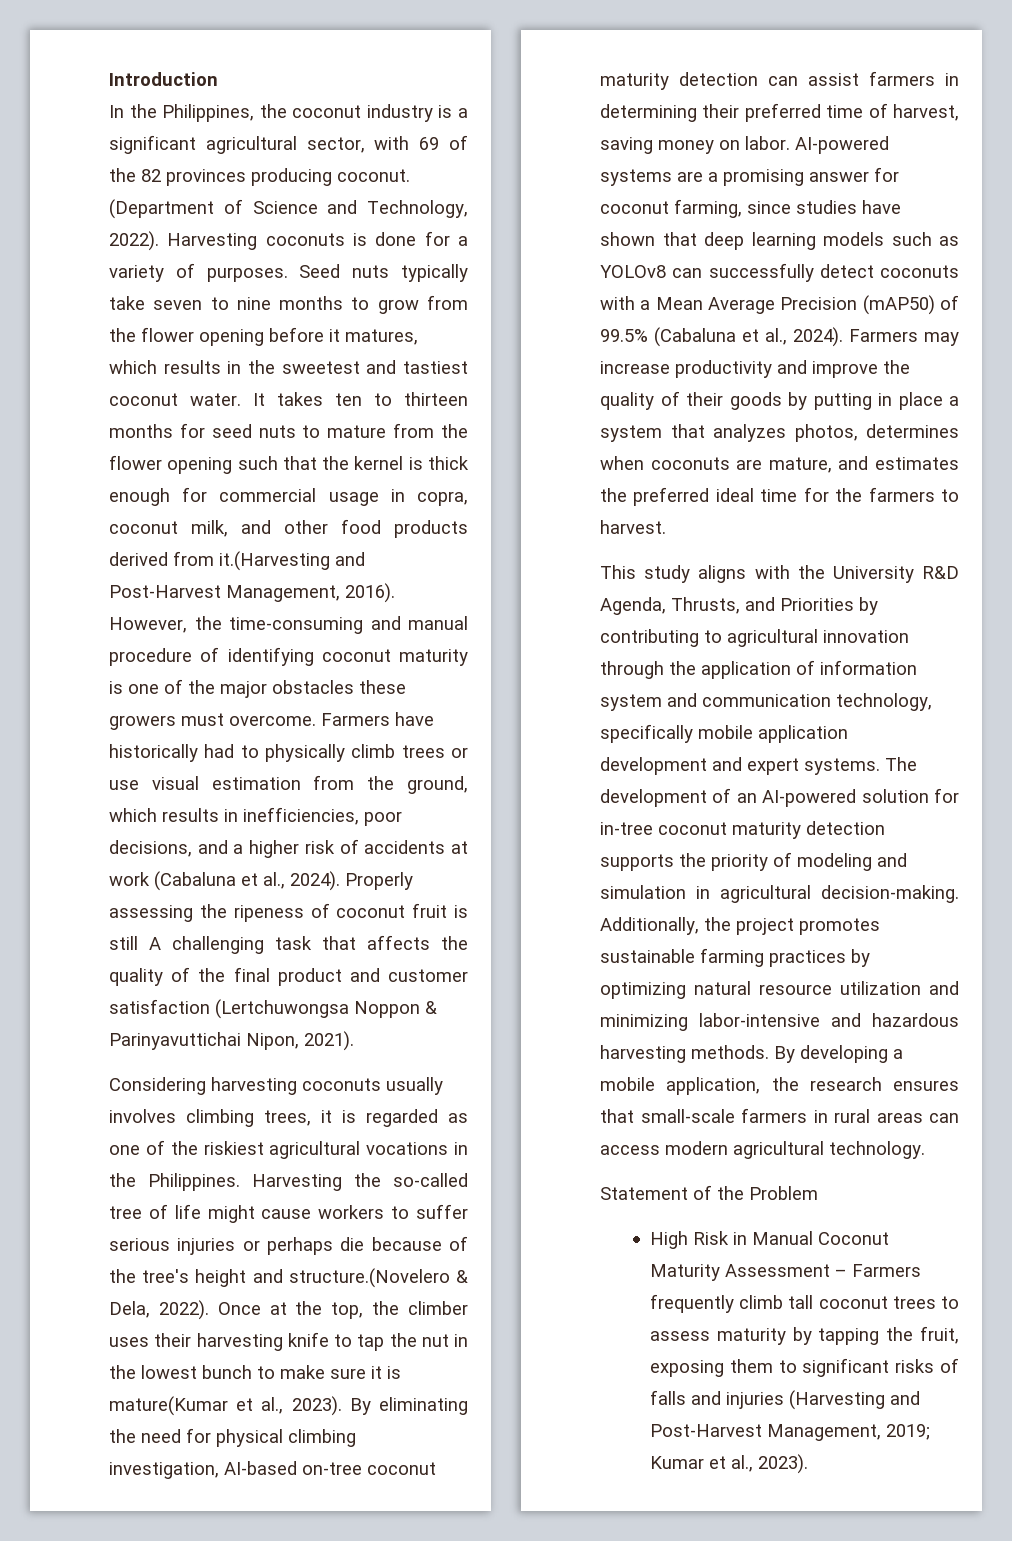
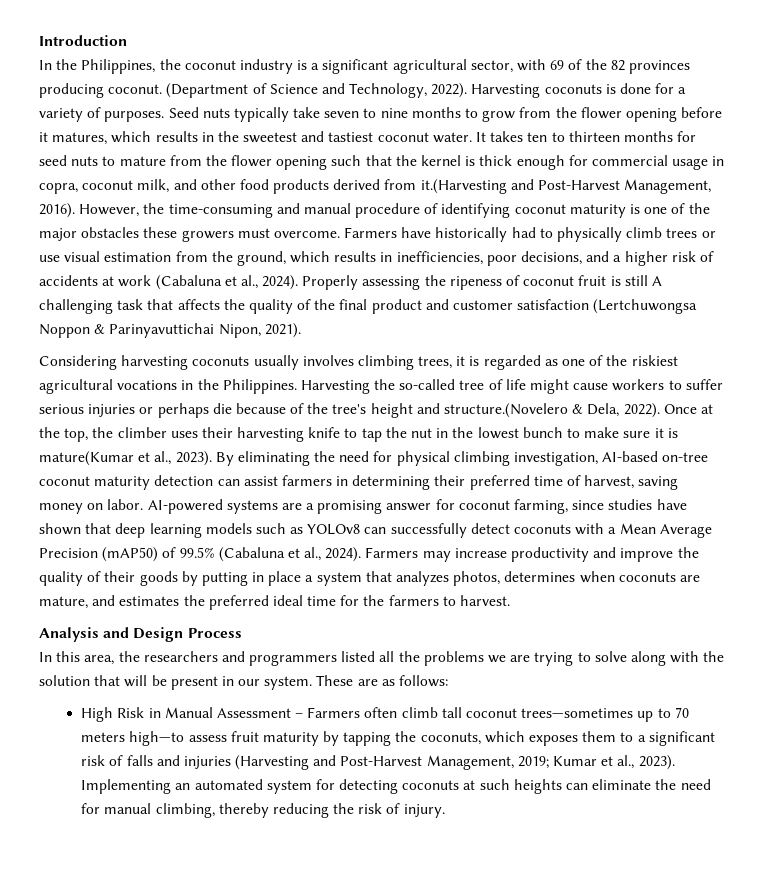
- This study aligns with the University R&D Agenda, Thrusts, and Priorities by contributing to agricultural innovation through the application of information system and communication technology, specifically mobile application development and expert systems. The development of an AI-powered solution for in-tree coconut maturity detection supports the priority of modeling and simulation in agricultural decision-making. Additionally, the project promotes sustainable farming practices by optimizing natural resource utilization and minimizing labor-intensive and hazardous harvesting methods. By developing a mobile application, the research ensures that small-scale farmers in rural areas can access modern agricultural technology.
- Statement of the Problem
+ Analysis and Design Process
+ In this area, the researchers and programmers listed all the problems we are trying to solve along with the solution that will be present in our system. These are as follows:
- High Risk in Manual Coconut Maturity Assessment – Farmers frequently climb tall coconut trees to assess maturity by tapping the fruit, exposing them to significant risks of falls and injuries (Harvesting and Post-Harvest Management, 2019; Kumar et al., 2023).
+ High Risk in Manual Assessment – Farmers often climb tall coconut trees—sometimes up to 70 meters high—to assess fruit maturity by tapping the coconuts, which exposes them to a significant risk of falls and injuries (Harvesting and Post-Harvest Management, 2019; Kumar et al., 2023).
+ Implementing an automated system for detecting coconuts at such heights can eliminate the need for manual climbing, thereby reducing the risk of injury.

